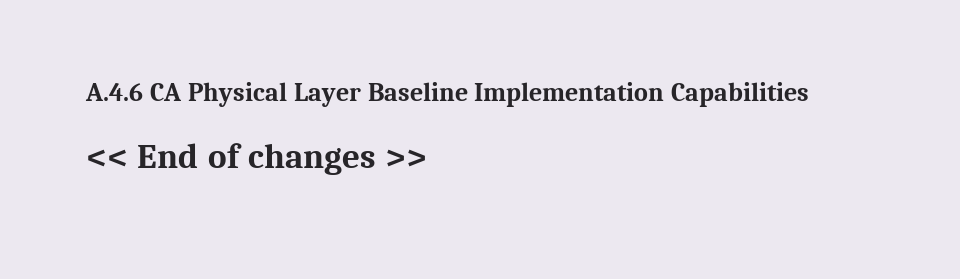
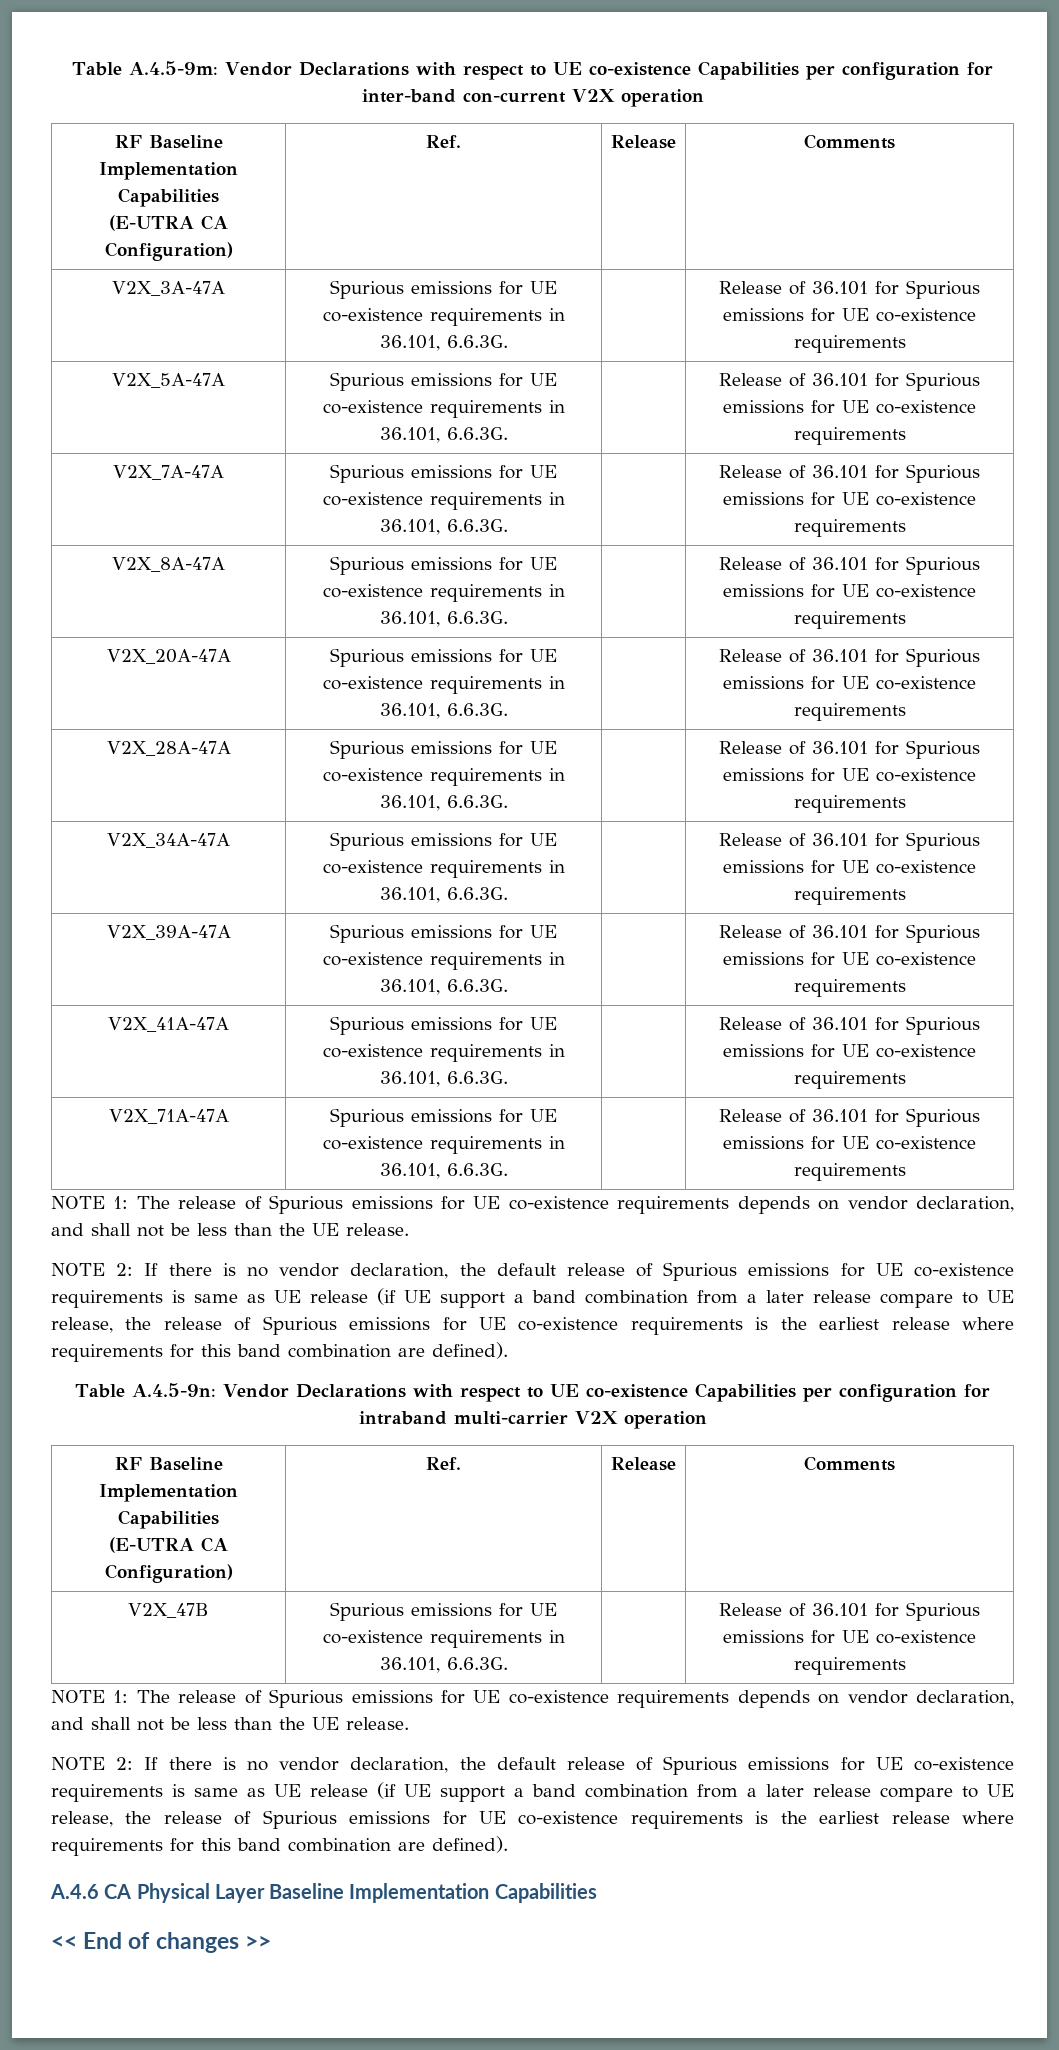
+ Table A.4.5-9m: Vendor Declarations with respect to UE co-existence Capabilities per configuration for inter-band con-current V2X operation
+ RF Baseline Implementation Capabilities
+ (E-UTRA CA Configuration) | Ref. | Release | Comments
+ V2X_3A-47A | Spurious emissions for UE co-existence requirements in 36.101, 6.6.3G. | | Release of 36.101 for Spurious emissions for UE co-existence requirements
+ V2X_5A-47A | Spurious emissions for UE co-existence requirements in 36.101, 6.6.3G. | | Release of 36.101 for Spurious emissions for UE co-existence requirements
+ V2X_7A-47A | Spurious emissions for UE co-existence requirements in 36.101, 6.6.3G. | | Release of 36.101 for Spurious emissions for UE co-existence requirements
+ V2X_8A-47A | Spurious emissions for UE co-existence requirements in 36.101, 6.6.3G. | | Release of 36.101 for Spurious emissions for UE co-existence requirements
+ V2X_20A-47A | Spurious emissions for UE co-existence requirements in 36.101, 6.6.3G. | | Release of 36.101 for Spurious emissions for UE co-existence requirements
+ V2X_28A-47A | Spurious emissions for UE co-existence requirements in 36.101, 6.6.3G. | | Release of 36.101 for Spurious emissions for UE co-existence requirements
+ V2X_34A-47A | Spurious emissions for UE co-existence requirements in 36.101, 6.6.3G. | | Release of 36.101 for Spurious emissions for UE co-existence requirements
+ V2X_39A-47A | Spurious emissions for UE co-existence requirements in 36.101, 6.6.3G. | | Release of 36.101 for Spurious emissions for UE co-existence requirements
+ V2X_41A-47A | Spurious emissions for UE co-existence requirements in 36.101, 6.6.3G. | | Release of 36.101 for Spurious emissions for UE co-existence requirements
+ V2X_71A-47A | Spurious emissions for UE co-existence requirements in 36.101, 6.6.3G. | | Release of 36.101 for Spurious emissions for UE co-existence requirements
+ NOTE 1: The release of Spurious emissions for UE co-existence requirements depends on vendor declaration, and shall not be less than the UE release.
+ NOTE 2: If there is no vendor declaration, the default release of Spurious emissions for UE co-existence requirements is same as UE release (if UE support a band combination from a later release compare to UE release, the release of Spurious emissions for UE co-existence requirements is the earliest release where requirements for this band combination are defined).
+ Table A.4.5-9n: Vendor Declarations with respect to UE co-existence Capabilities per configuration for intraband multi-carrier V2X operation
+ RF Baseline Implementation Capabilities
+ (E-UTRA CA Configuration) | Ref. | Release | Comments
+ V2X_47B | Spurious emissions for UE co-existence requirements in 36.101, 6.6.3G. | | Release of 36.101 for Spurious emissions for UE co-existence requirements
+ NOTE 1: The release of Spurious emissions for UE co-existence requirements depends on vendor declaration, and shall not be less than the UE release.
+ NOTE 2: If there is no vendor declaration, the default release of Spurious emissions for UE co-existence requirements is same as UE release (if UE support a band combination from a later release compare to UE release, the release of Spurious emissions for UE co-existence requirements is the earliest release where requirements for this band combination are defined).

